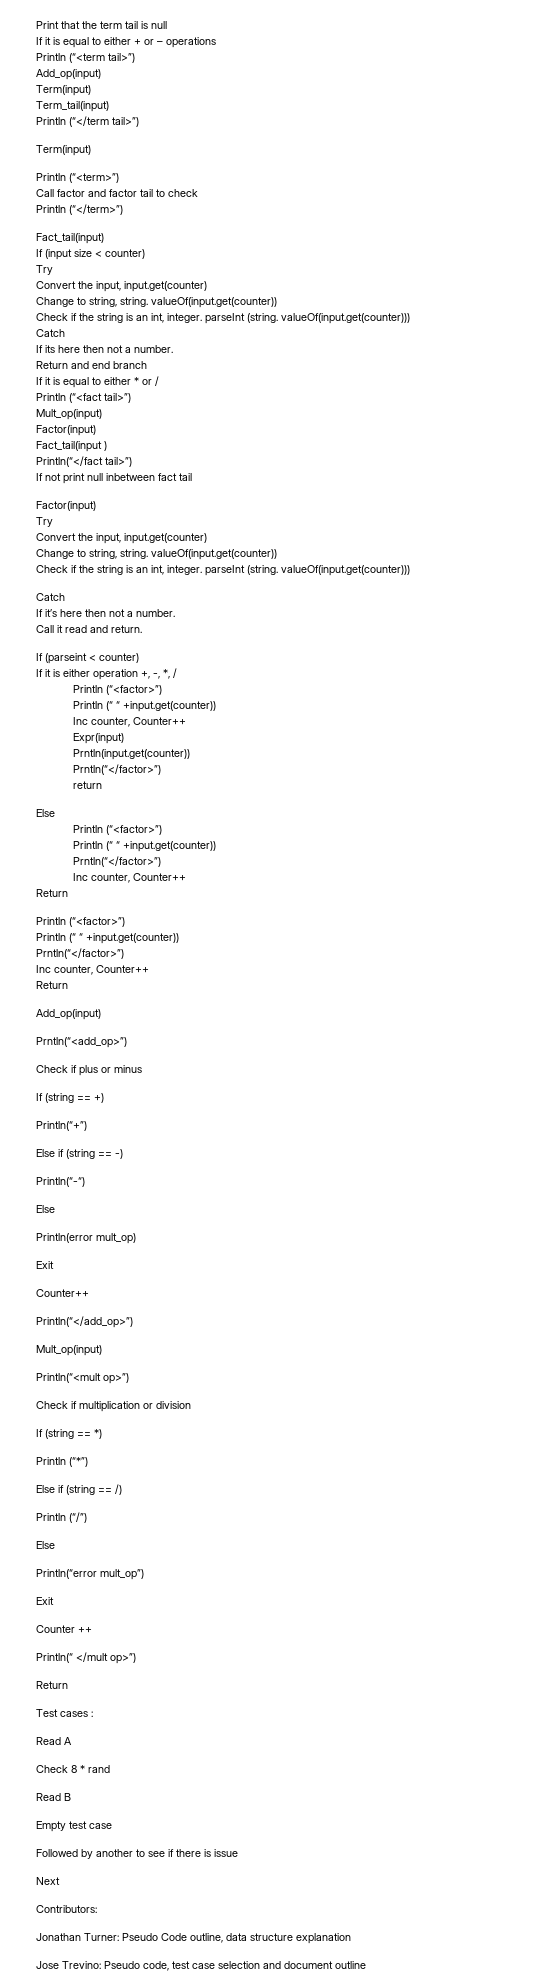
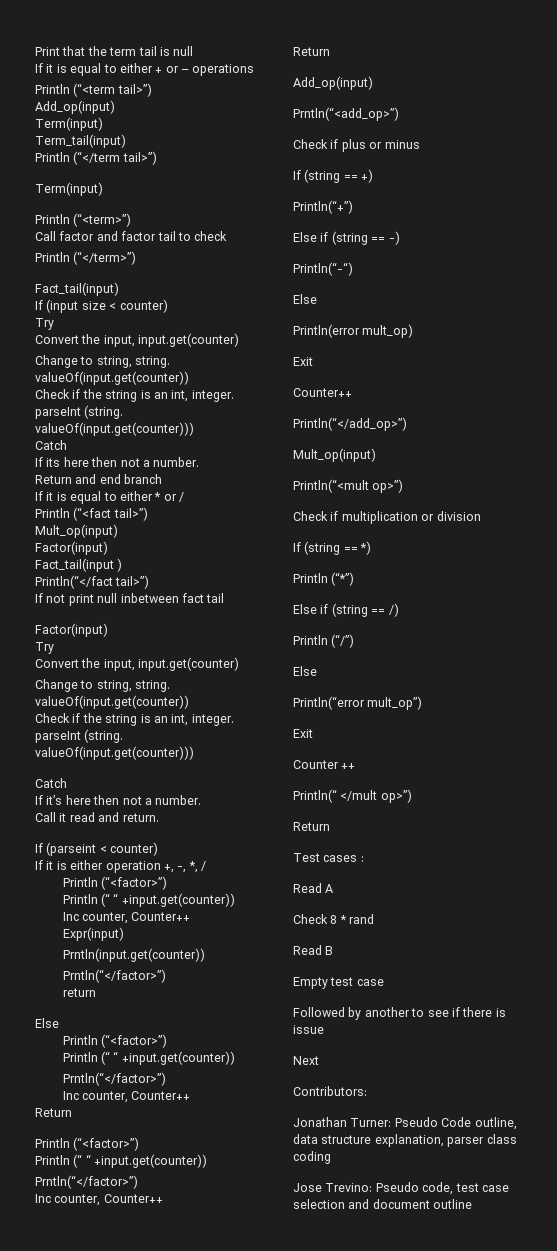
- Jonathan Turner: Pseudo Code outline, data structure explanation
+ Jonathan Turner: Pseudo Code outline, data structure explanation, parser class coding

